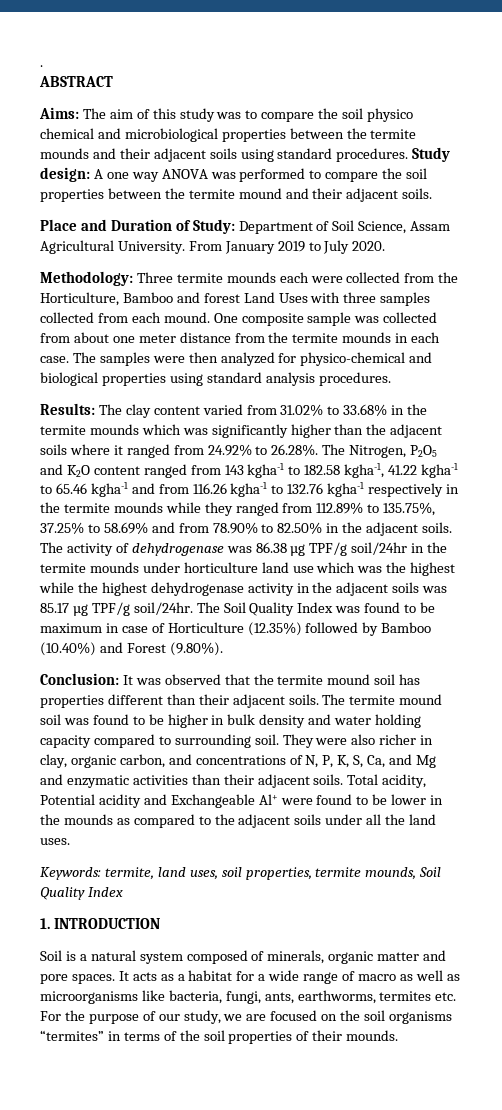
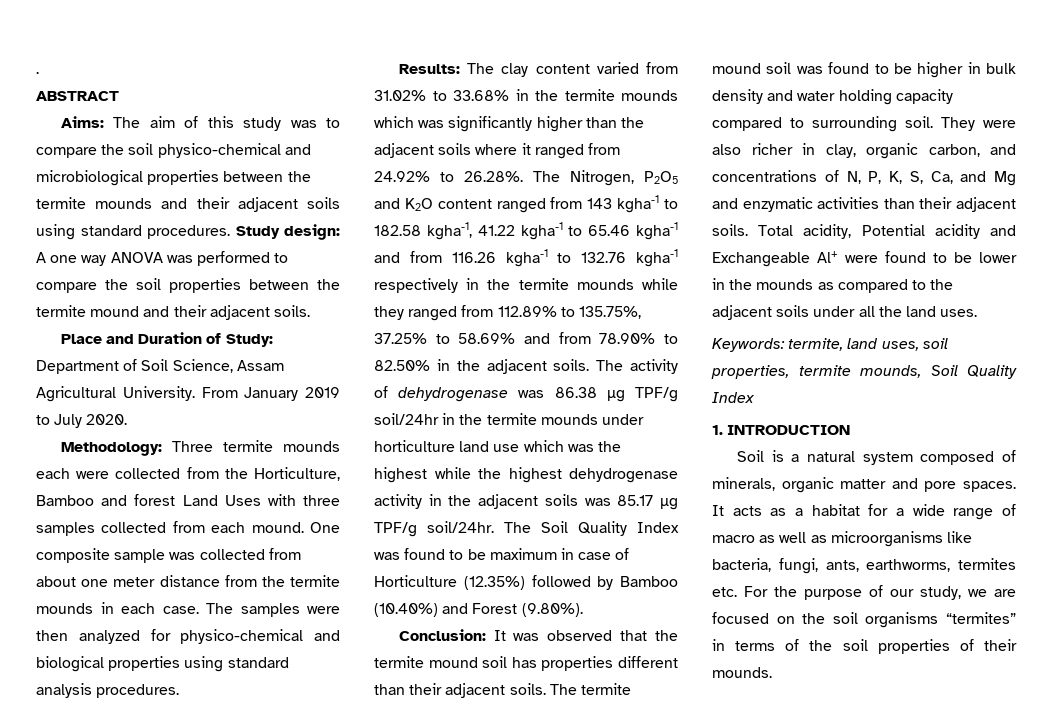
- Aims: The aim of this study was to compare the soil physico chemical and microbiological properties between the termite mounds and their adjacent soils using standard procedures.
+ Aims: The aim of this study was to compare the soil physico-chemical and microbiological properties between the termite mounds and their adjacent soils using standard procedures.

